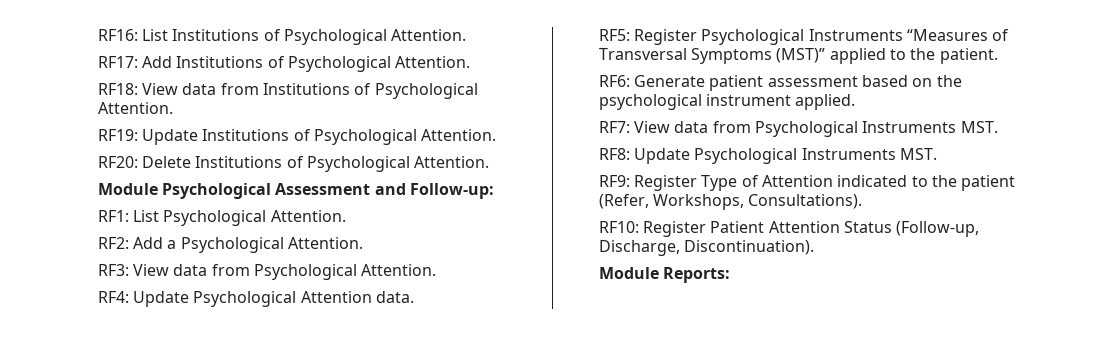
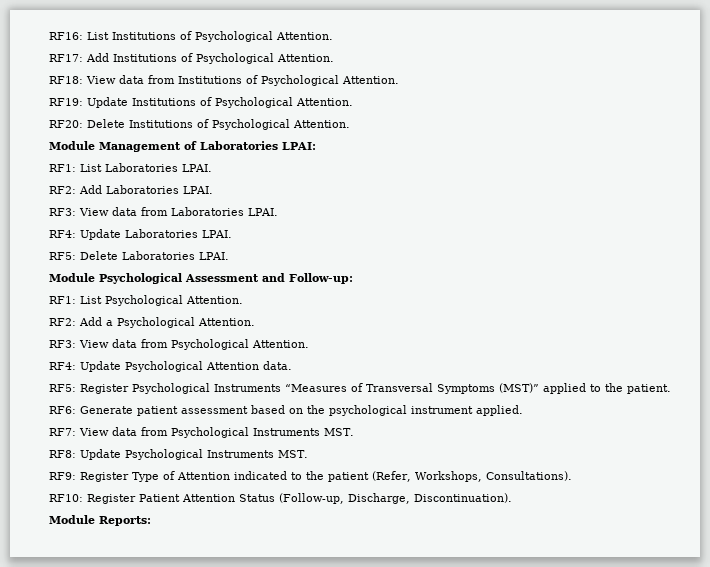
+ Module Management of Laboratories LPAI:
+ RF1: List Laboratories LPAI.
+ RF2: Add Laboratories LPAI.
+ RF3: View data from Laboratories LPAI.
+ RF4: Update Laboratories LPAI.
+ RF5: Delete Laboratories LPAI.

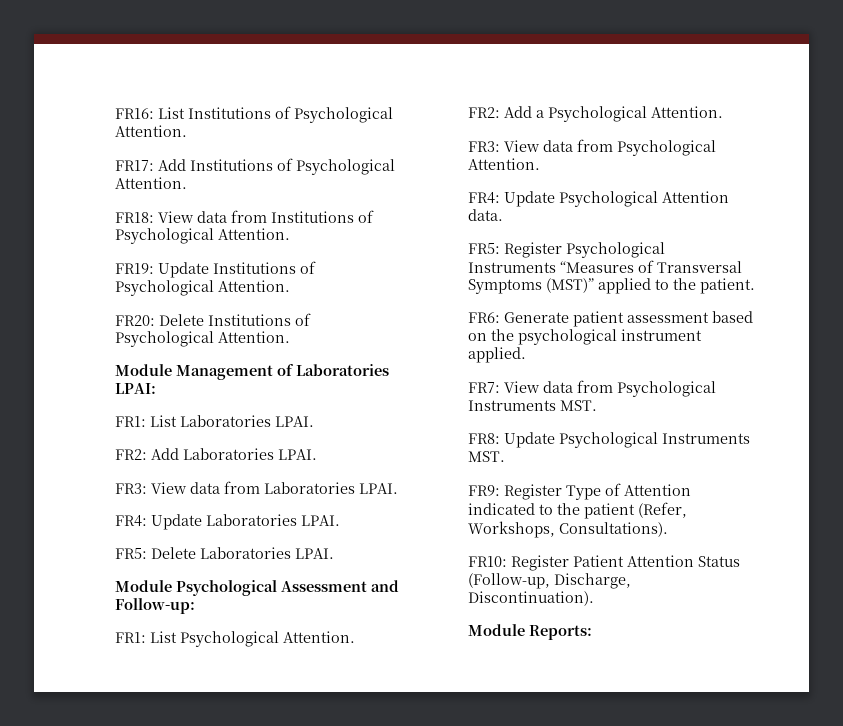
- RF16: List Institutions of Psychological Attention.
+ FR16: List Institutions of Psychological Attention.
- RF17: Add Institutions of Psychological Attention.
+ FR17: Add Institutions of Psychological Attention.
- RF18: View data from Institutions of Psychological Attention.
+ FR18: View data from Institutions of Psychological Attention.
- RF19: Update Institutions of Psychological Attention.
+ FR19: Update Institutions of Psychological Attention.
- RF20: Delete Institutions of Psychological Attention.
+ FR20: Delete Institutions of Psychological Attention.
- RF1: List Laboratories LPAI.
+ FR1: List Laboratories LPAI.
- RF2: Add Laboratories LPAI.
+ FR2: Add Laboratories LPAI.
- RF3: View data from Laboratories LPAI.
+ FR3: View data from Laboratories LPAI.
- RF4: Update Laboratories LPAI.
+ FR4: Update Laboratories LPAI.
- RF5: Delete Laboratories LPAI.
+ FR5: Delete Laboratories LPAI.
- RF1: List Psychological Attention.
+ FR1: List Psychological Attention.
- RF2: Add a Psychological Attention.
+ FR2: Add a Psychological Attention.
- RF3: View data from Psychological Attention.
+ FR3: View data from Psychological Attention.
- RF4: Update Psychological Attention data.
+ FR4: Update Psychological Attention data.
- RF5: Register Psychological Instruments “Measures of Transversal Symptoms (MST)” applied to the patient.
+ FR5: Register Psychological Instruments “Measures of Transversal Symptoms (MST)” applied to the patient.
- RF6: Generate patient assessment based on the psychological instrument applied.
+ FR6: Generate patient assessment based on the psychological instrument applied.
- RF7: View data from Psychological Instruments MST.
+ FR7: View data from Psychological Instruments MST.
- RF8: Update Psychological Instruments MST.
+ FR8: Update Psychological Instruments MST.
- RF9: Register Type of Attention indicated to the patient (Refer, Workshops, Consultations).
+ FR9: Register Type of Attention indicated to the patient (Refer, Workshops, Consultations).
- RF10: Register Patient Attention Status (Follow-up, Discharge, Discontinuation).
+ FR10: Register Patient Attention Status (Follow-up, Discharge, Discontinuation).

